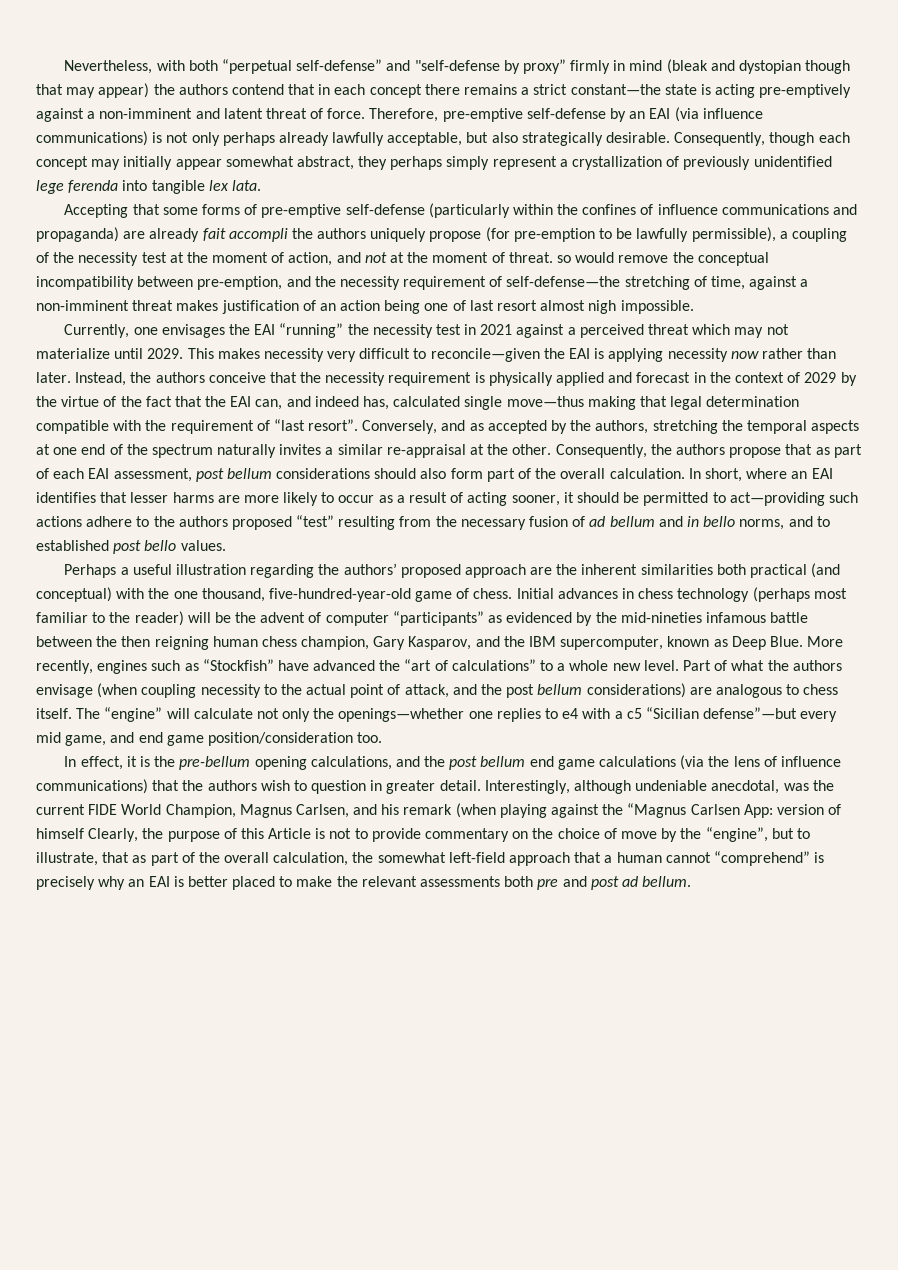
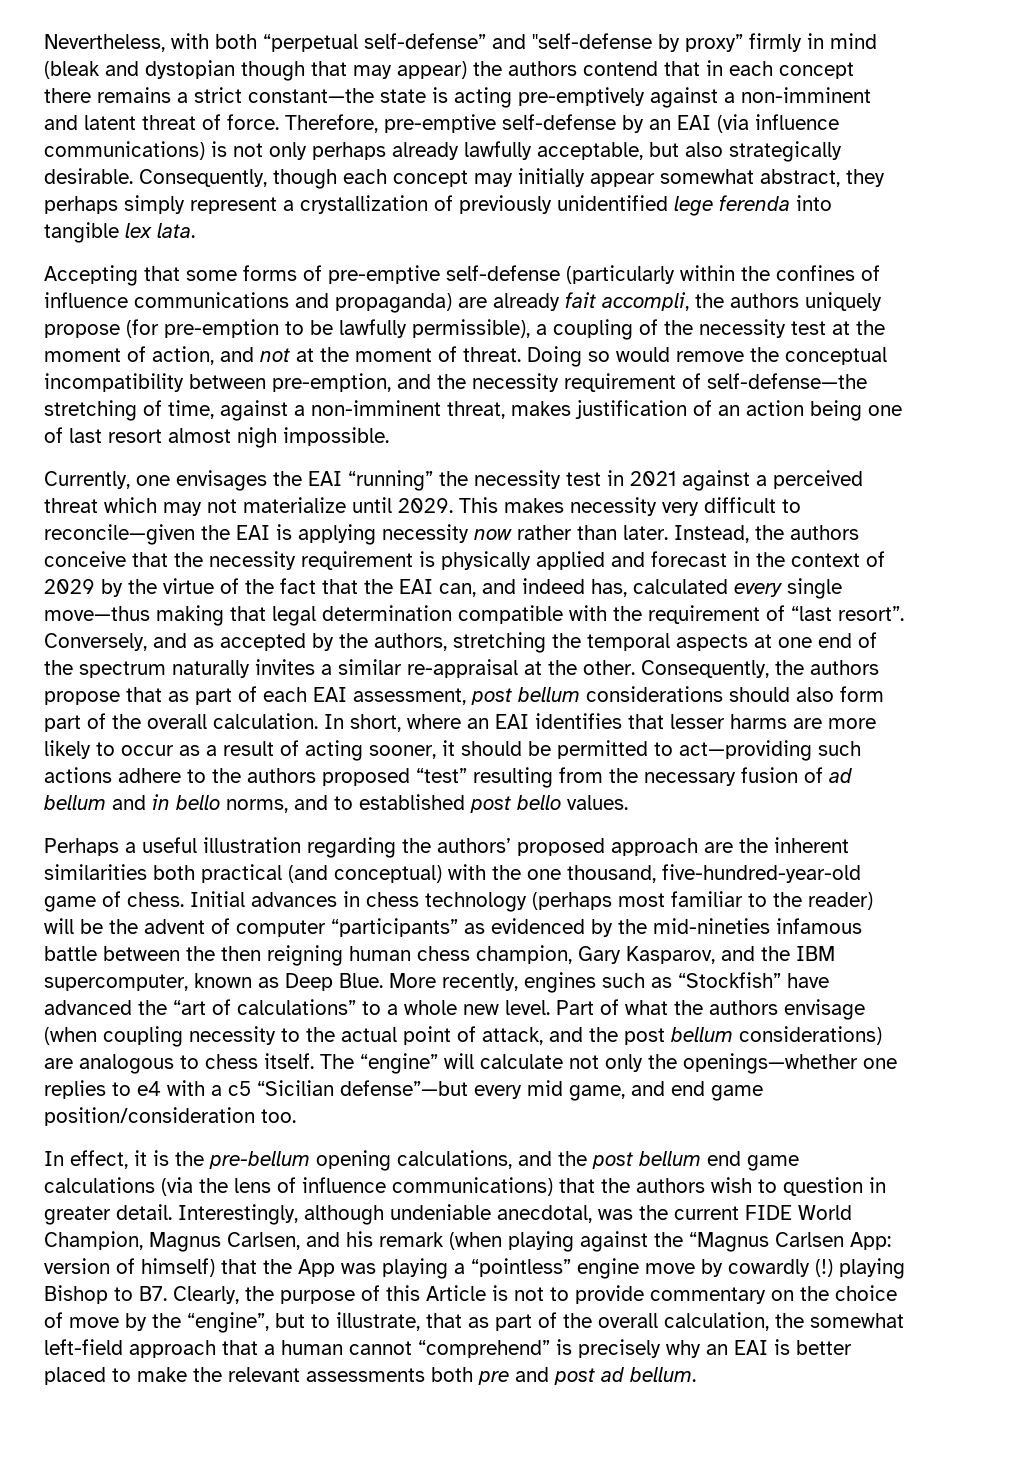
- Accepting that some forms of pre-emptive self-defense (particularly within the confines of influence communications and propaganda) are already fait accompli the authors uniquely propose (for pre-emption to be lawfully permissible), a coupling of the necessity test at the moment of action, and not at the moment of threat. so would remove the conceptual incompatibility between pre-emption, and the necessity requirement of self-defense—the stretching of time, against a non-imminent threat makes justification of an action being one of last resort almost nigh impossible.
+ Accepting that some forms of pre-emptive self-defense (particularly within the confines of influence communications and propaganda) are already fait accompli, the authors uniquely propose (for pre-emption to be lawfully permissible), a coupling of the necessity test at the moment of action, and not at the moment of threat. Doing so would remove the conceptual incompatibility between pre-emption, and the necessity requirement of self-defense—the stretching of time, against a non-imminent threat, makes justification of an action being one of last resort almost nigh impossible.
- Instead, the authors conceive that the necessity requirement is physically applied and forecast in the context of 2029 by the virtue of the fact that the EAI can, and indeed has, calculated single move—thus making that legal determination compatible with the requirement of “last resort”.
+ Instead, the authors conceive that the necessity requirement is physically applied and forecast in the context of 2029 by the virtue of the fact that the EAI can, and indeed has, calculated every single move—thus making that legal determination compatible with the requirement of “last resort”.
- version of himself Clearly, the purpose of this Article is not to provide commentary on the choice of move by the “engine”, but to illustrate, that as part of the overall calculation, the somewhat left-field approach that a human cannot “comprehend” is precisely why an EAI is better placed to make the relevant assessments both pre and post ad bellum.
+ version of himself) that the App was playing a “pointless” engine move by cowardly (!) playing Bishop to B7. Clearly, the purpose of this Article is not to provide commentary on the choice of move by the “engine”, but to illustrate, that as part of the overall calculation, the somewhat left-field approach that a human cannot “comprehend” is precisely why an EAI is better placed to make the relevant assessments both pre and post ad bellum.

